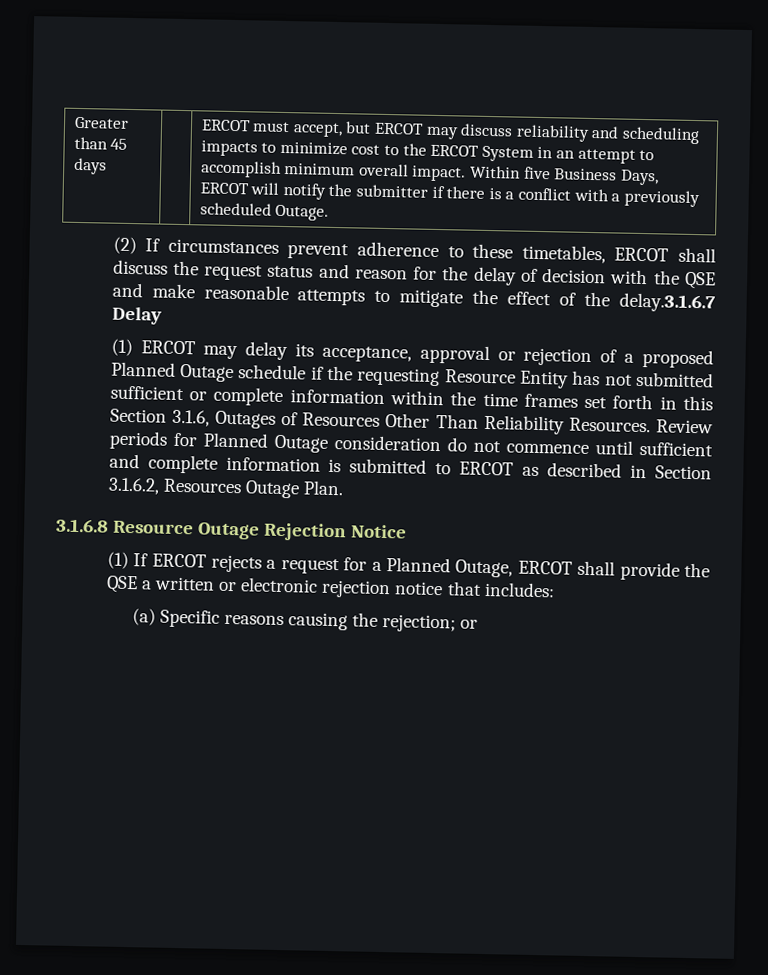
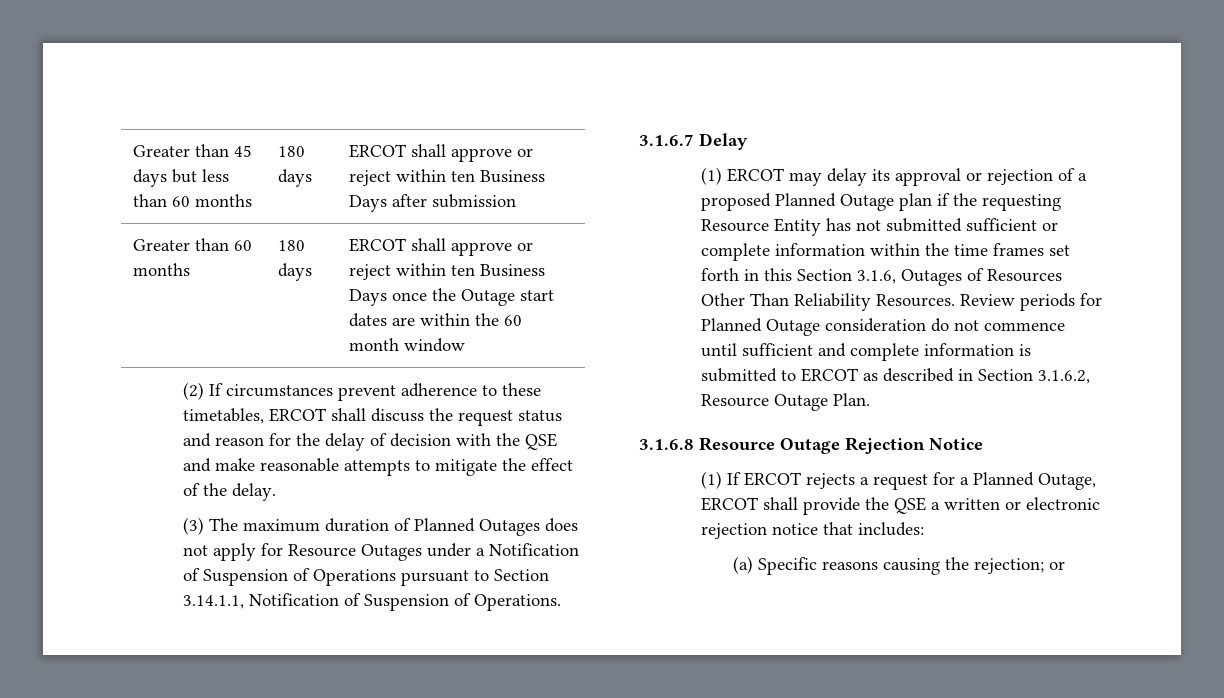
- Greater than 45 days | | ERCOT must accept, but ERCOT may discuss reliability and scheduling impacts to minimize cost to the ERCOT System in an attempt to accomplish minimum overall impact. Within five Business Days, ERCOT will notify the submitter if there is a conflict with a previously scheduled Outage.
+ Greater than 45 days but less than 60 months | 180 days | ERCOT shall approve or reject within ten Business Days after submission
+ Greater than 60 months | 180 days | ERCOT shall approve or reject within ten Business Days once the Outage start dates are within the 60 month window
- (2) If circumstances prevent adherence to these timetables, ERCOT shall discuss the request status and reason for the delay of decision with the QSE and make reasonable attempts to mitigate the effect of the delay.3.1.6.7 Delay
+ (2) If circumstances prevent adherence to these timetables, ERCOT shall discuss the request status and reason for the delay of decision with the QSE and make reasonable attempts to mitigate the effect of the delay.
+ (3) The maximum duration of Planned Outages does not apply for Resource Outages under a Notification of Suspension of Operations pursuant to Section 3.14.1.1, Notification of Suspension of Operations.
+ 3.1.6.7 Delay
- (1) ERCOT may delay its acceptance, approval or rejection of a proposed Planned Outage schedule if the requesting Resource Entity has not submitted sufficient or complete information within the time frames set forth in this Section 3.1.6, Outages of Resources Other Than Reliability Resources.
+ (1) ERCOT may delay its approval or rejection of a proposed Planned Outage plan if the requesting Resource Entity has not submitted sufficient or complete information within the time frames set forth in this Section 3.1.6, Outages of Resources Other Than Reliability Resources.
- Review periods for Planned Outage consideration do not commence until sufficient and complete information is submitted to ERCOT as described in Section 3.1.6.2, Resources Outage Plan.
+ Review periods for Planned Outage consideration do not commence until sufficient and complete information is submitted to ERCOT as described in Section 3.1.6.2, Resource Outage Plan.

